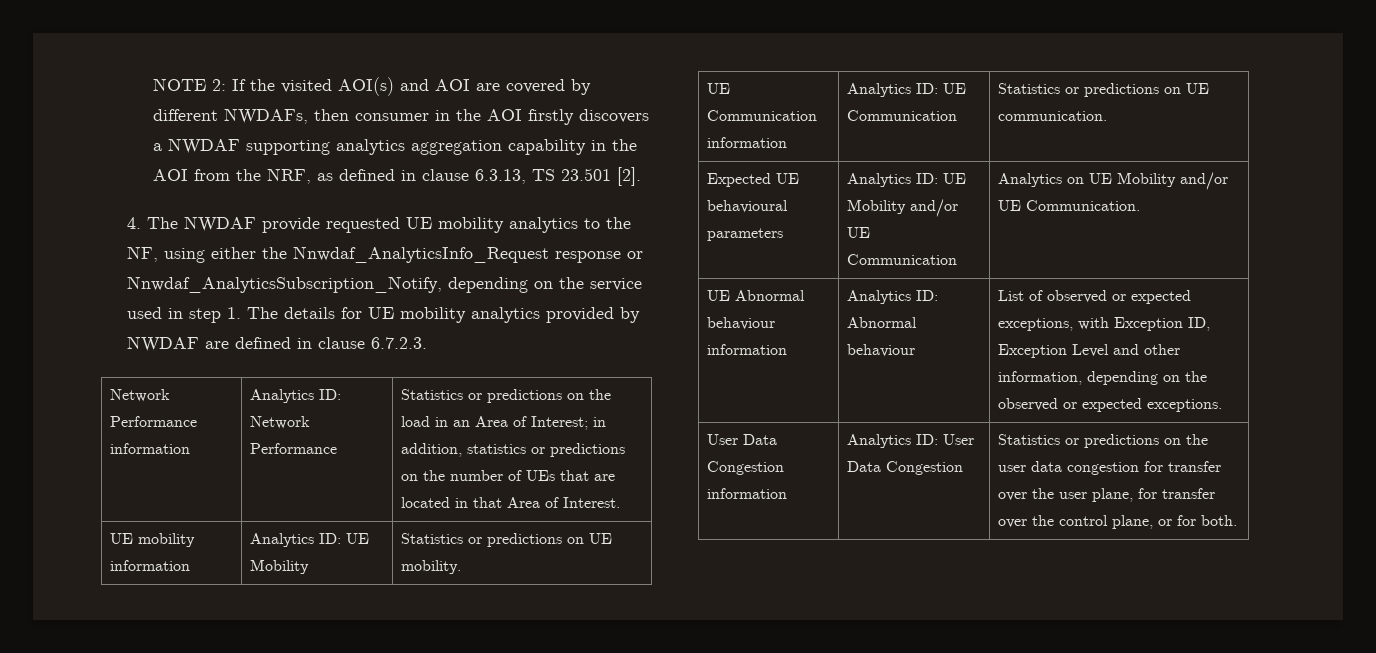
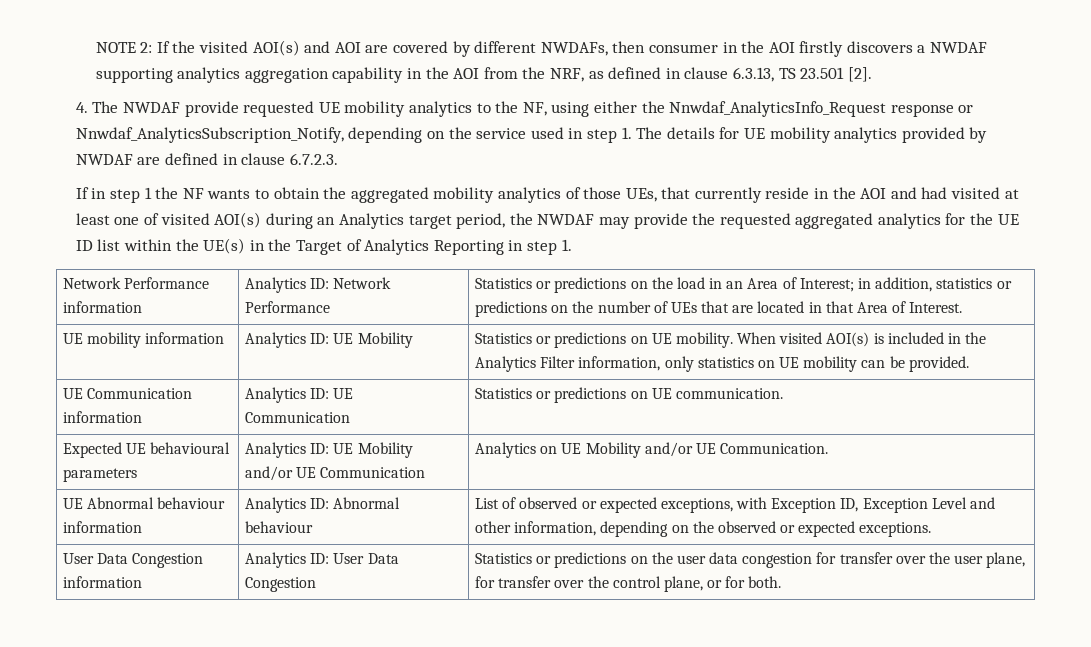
+ If in step 1 the NF wants to obtain the aggregated mobility analytics of those UEs, that currently reside in the AOI and had visited at least one of visited AOI(s) during an Analytics target period, the NWDAF may provide the requested aggregated analytics for the UE ID list within the UE(s) in the Target of Analytics Reporting in step 1.
- UE mobility information | Analytics ID: UE Mobility | Statistics or predictions on UE mobility.
+ UE mobility information | Analytics ID: UE Mobility | Statistics or predictions on UE mobility. When visited AOI(s) is included in the Analytics Filter information, only statistics on UE mobility can be provided.

